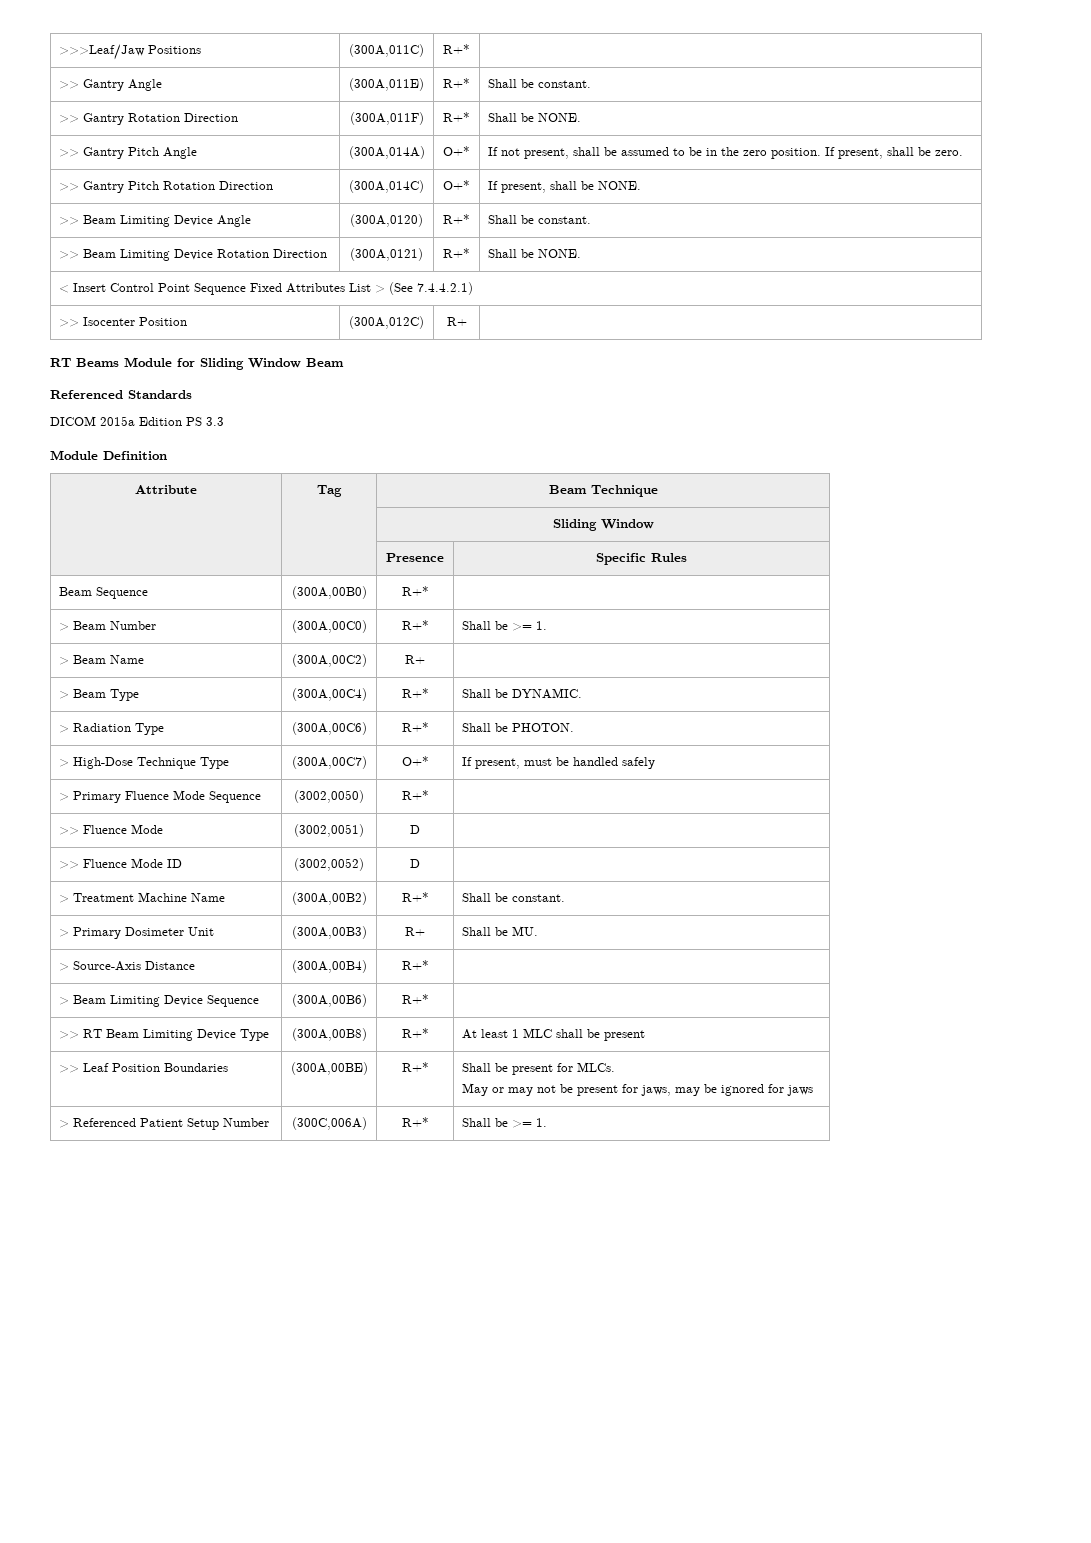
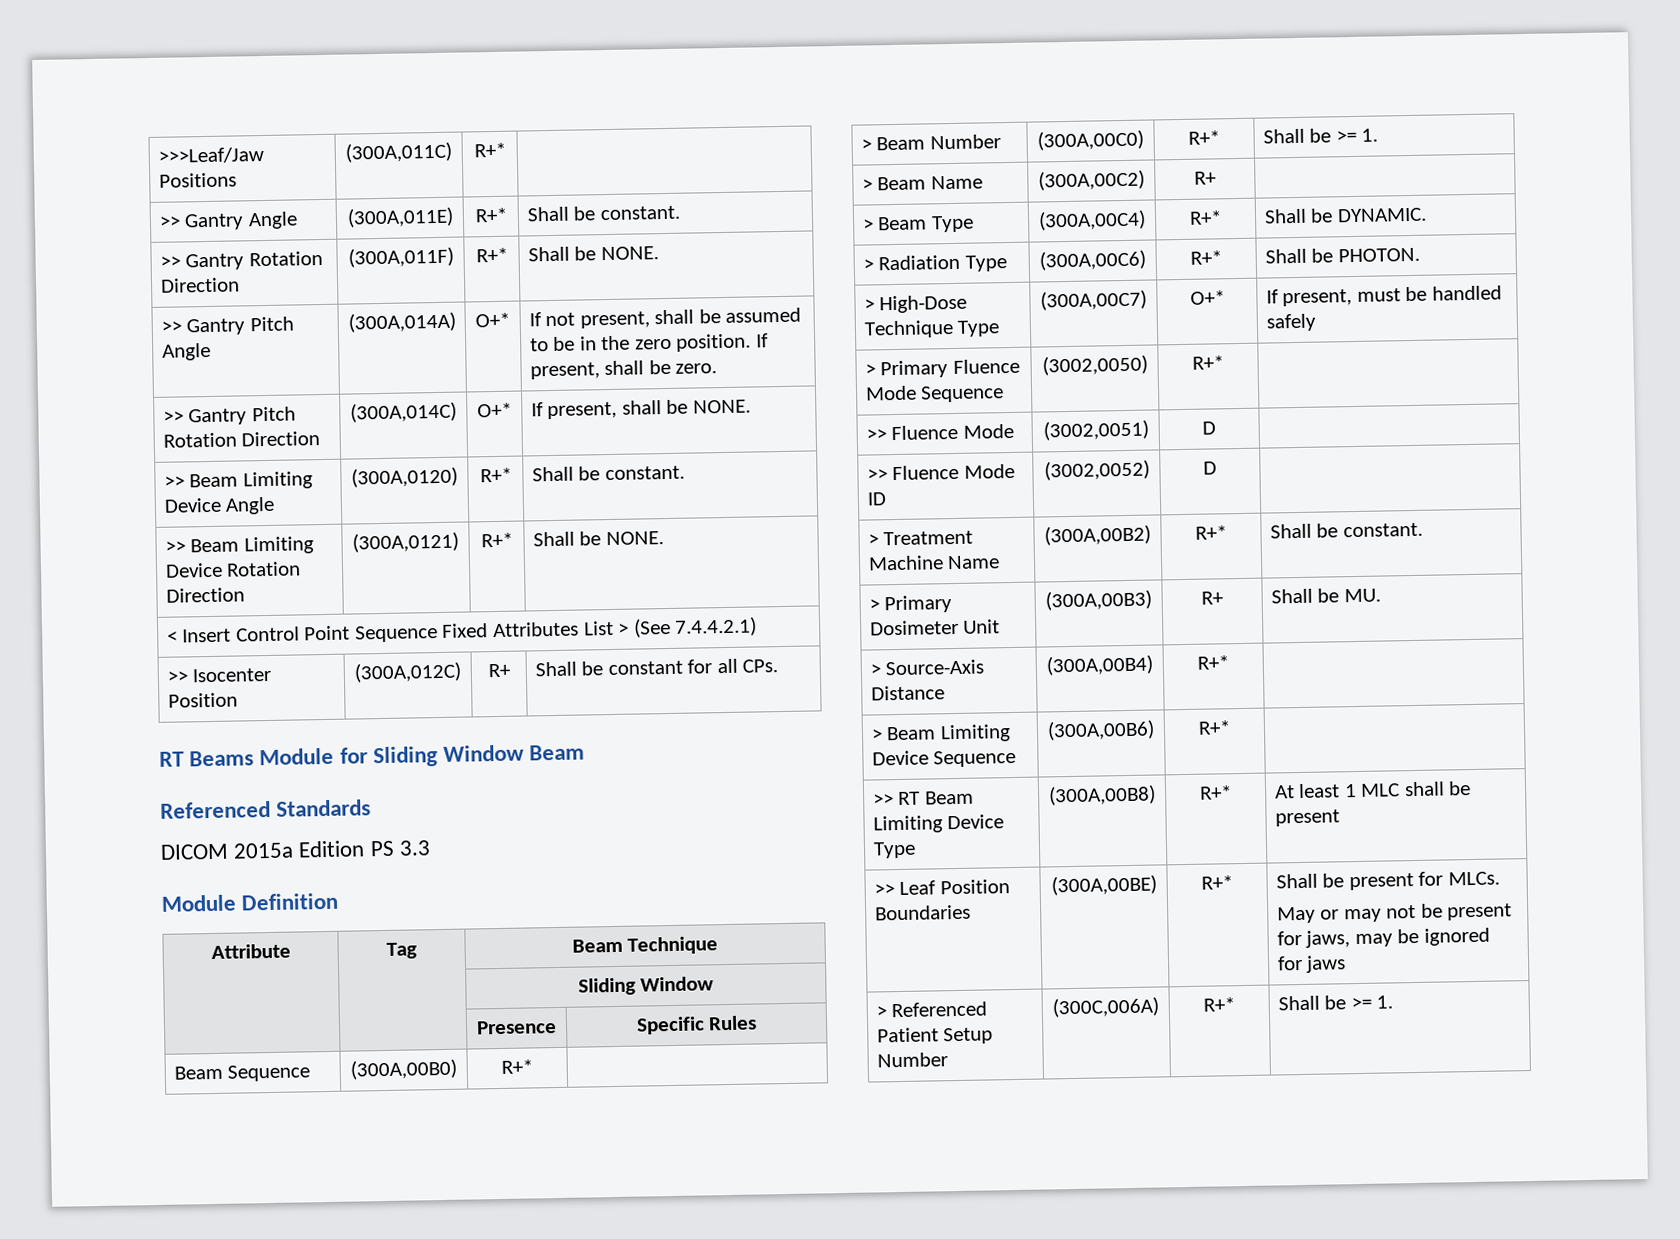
- >> Isocenter Position | (300A,012C) | R+ |
+ >> Isocenter Position | (300A,012C) | R+ | Shall be constant for all CPs.

